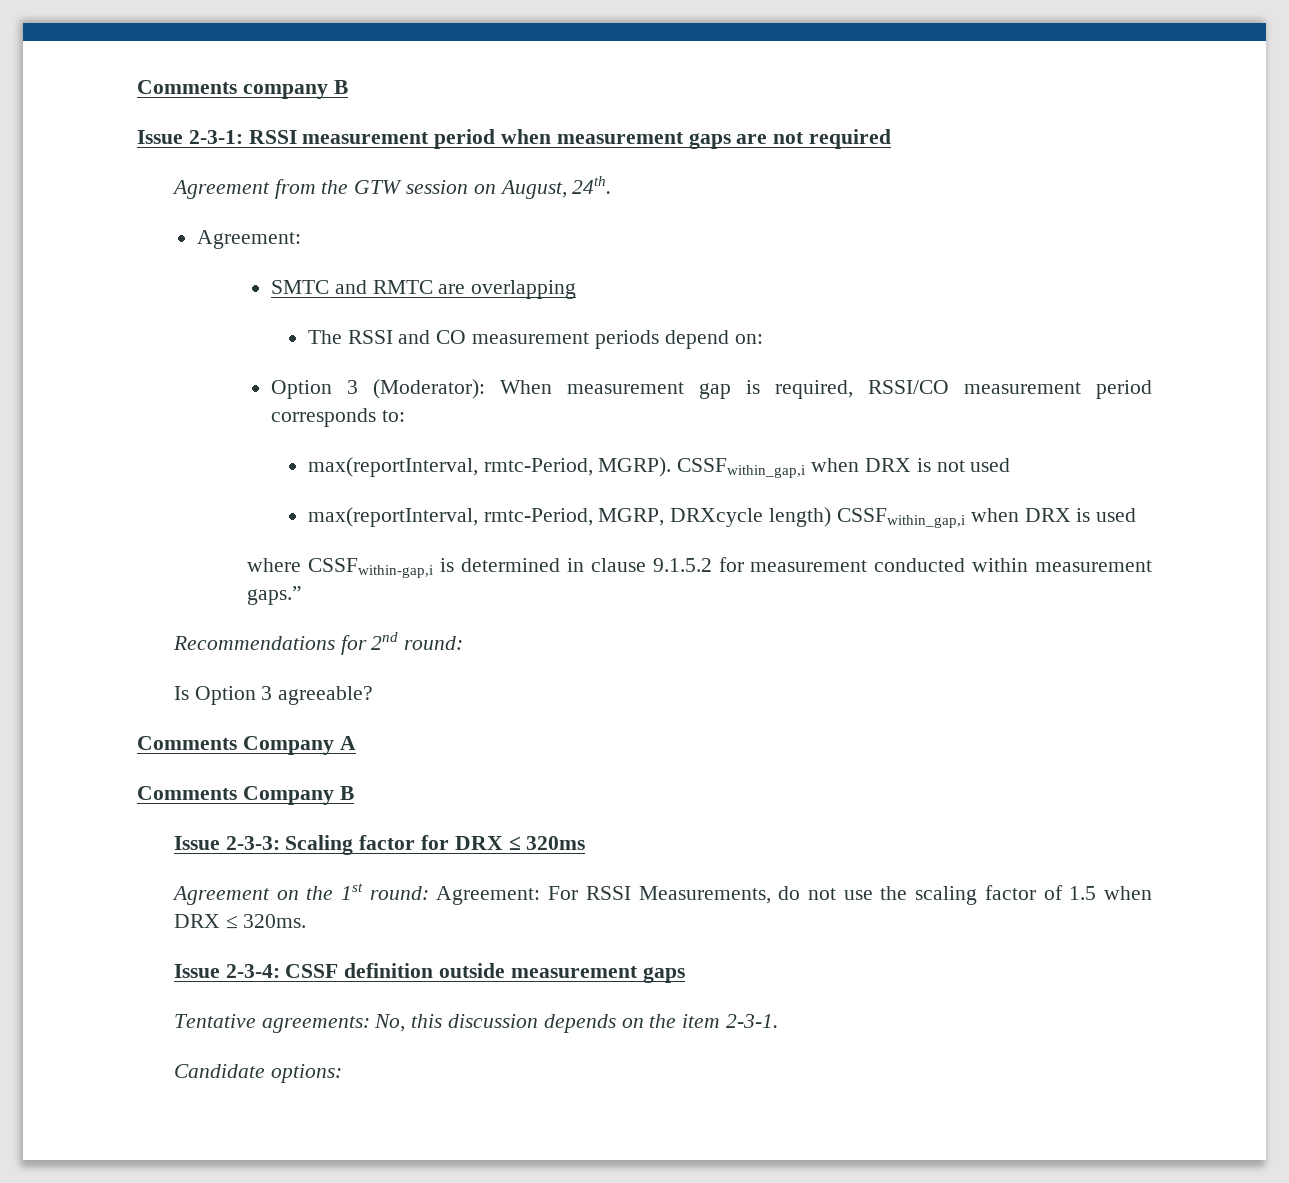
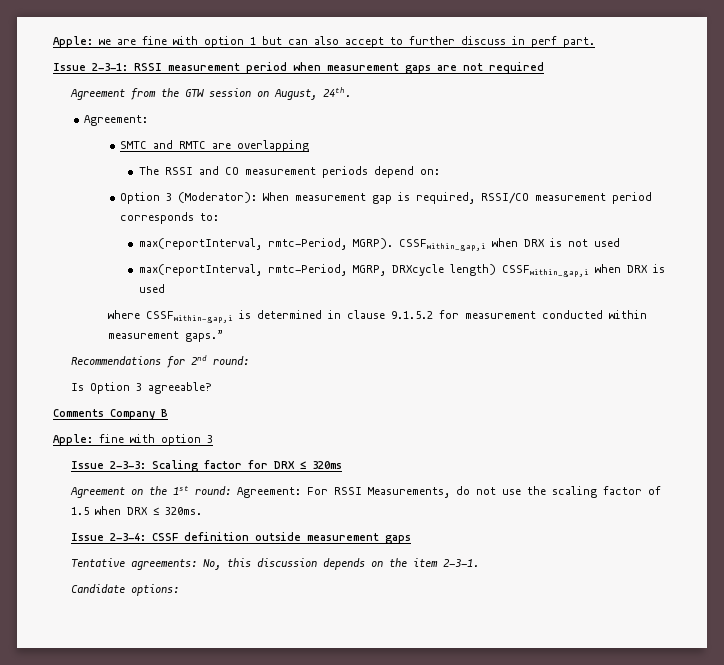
- Comments company B
+ Apple: we are fine with option 1 but can also accept to further discuss in perf part.
- Comments Company A
  Comments Company B
+ Apple: fine with option 3

